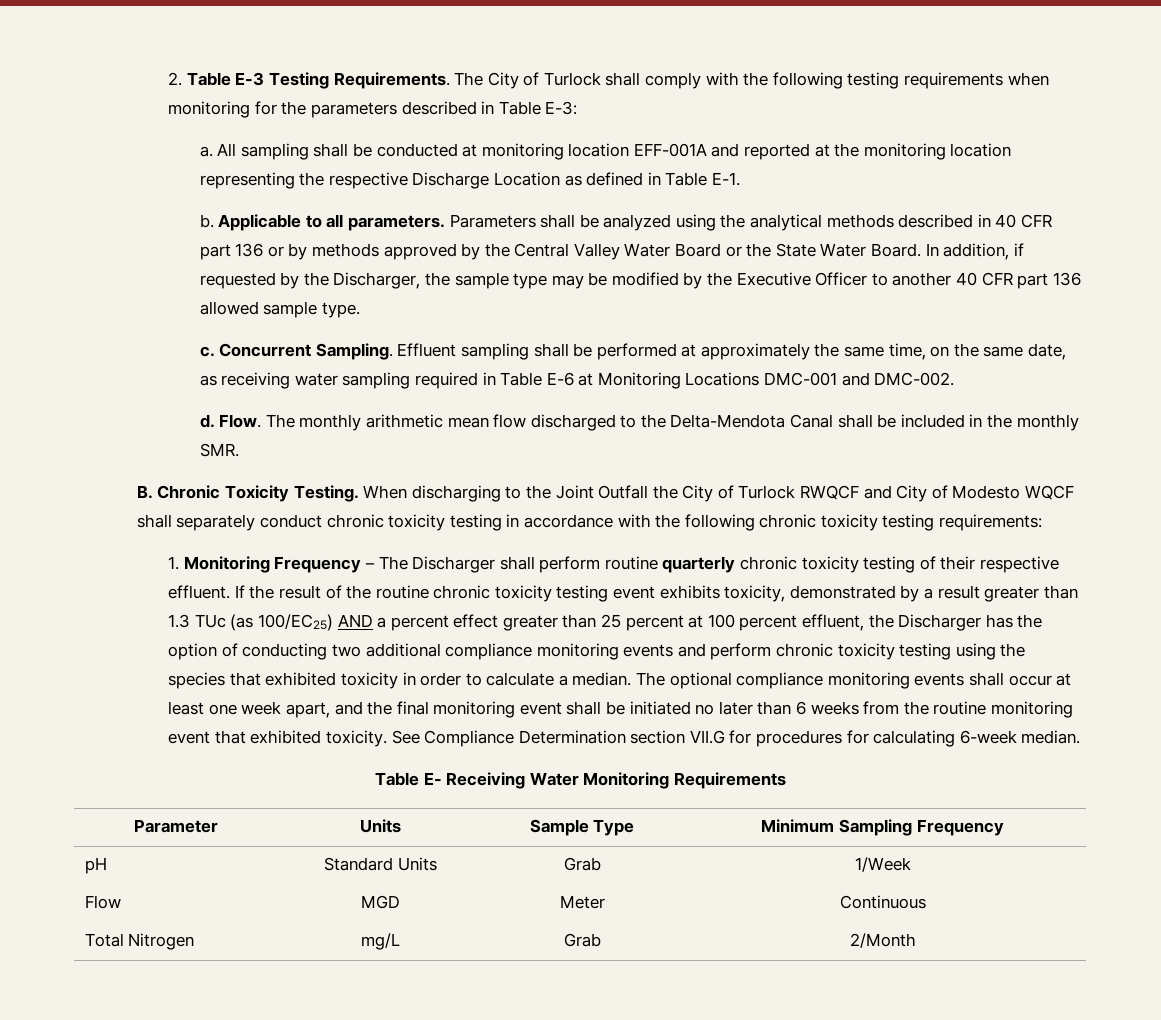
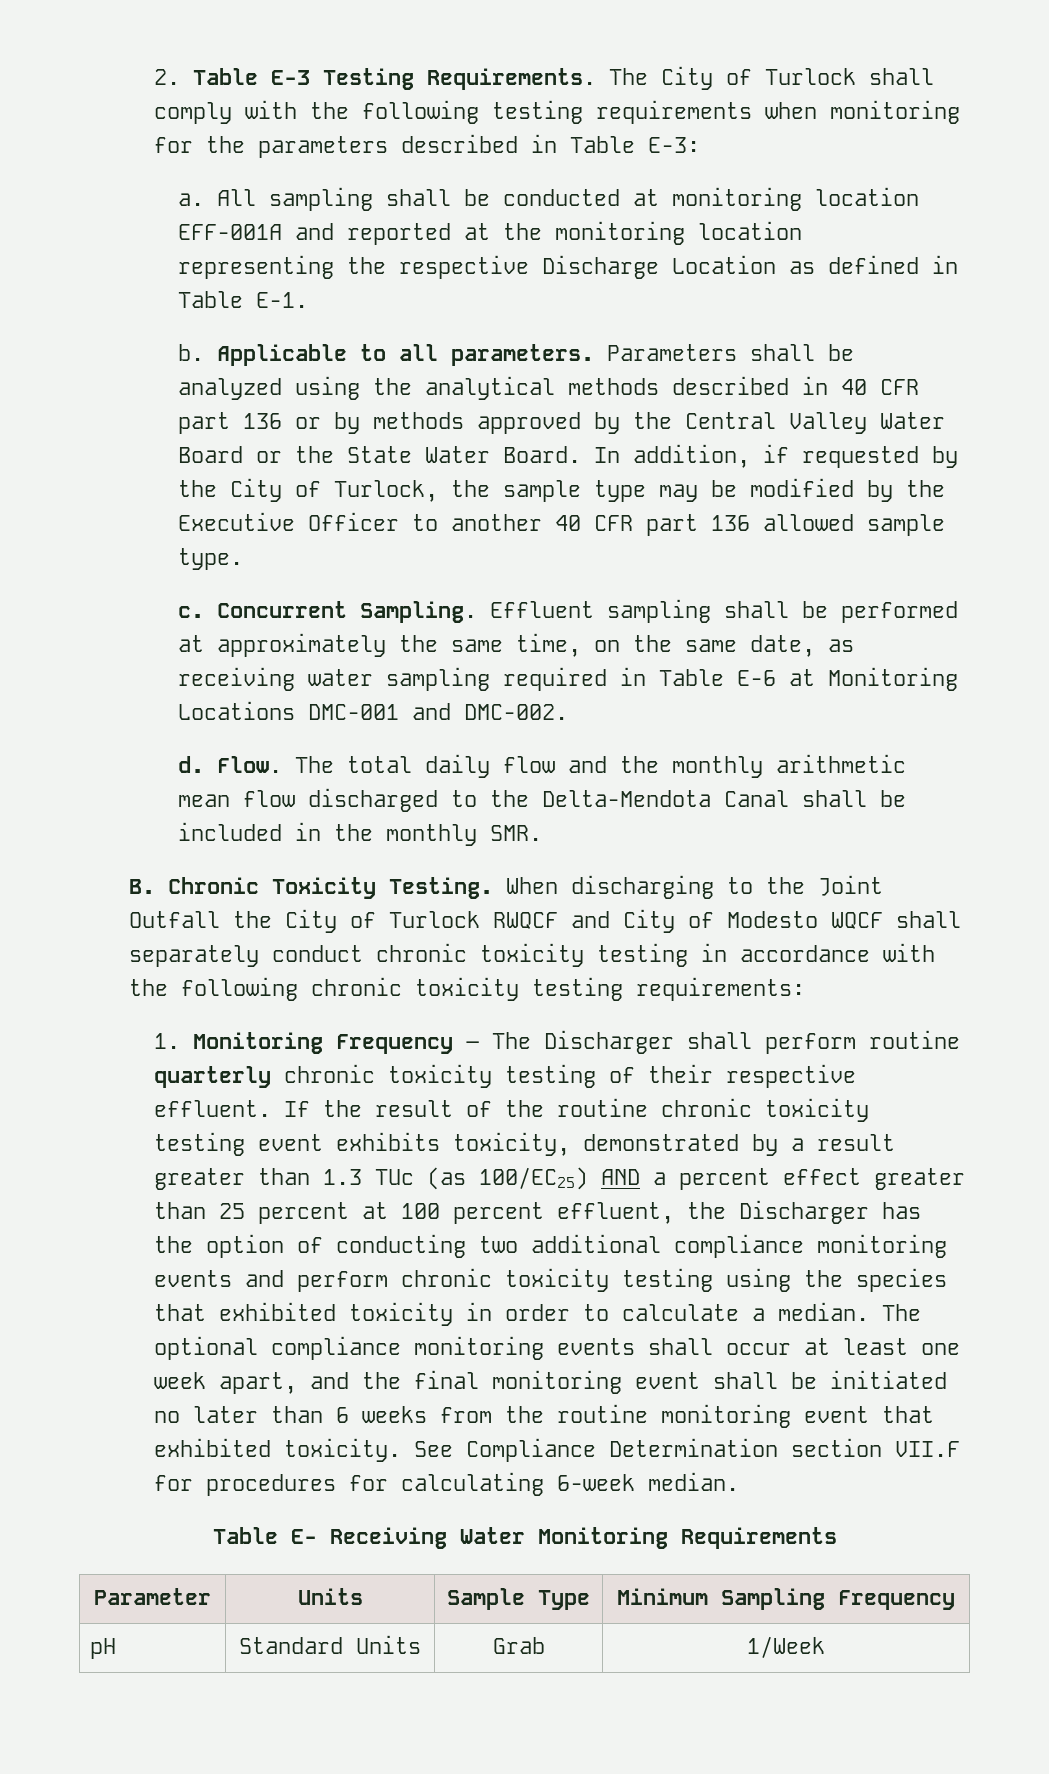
- In addition, if requested by the Discharger, the sample type may be modified by the Executive Officer to another 40 CFR part 136 allowed sample type.
+ In addition, if requested by the City of Turlock, the sample type may be modified by the Executive Officer to another 40 CFR part 136 allowed sample type.
- The monthly arithmetic mean flow discharged to the Delta-Mendota Canal shall be included in the monthly SMR.
+ The total daily flow and the monthly arithmetic mean flow discharged to the Delta-Mendota Canal shall be included in the monthly SMR.
- See Compliance Determination section VII.G for procedures for calculating 6-week median.
+ See Compliance Determination section VII.F for procedures for calculating 6-week median.
- Flow | MGD | Meter | Continuous
- Total Nitrogen | mg/L | Grab | 2/Month

